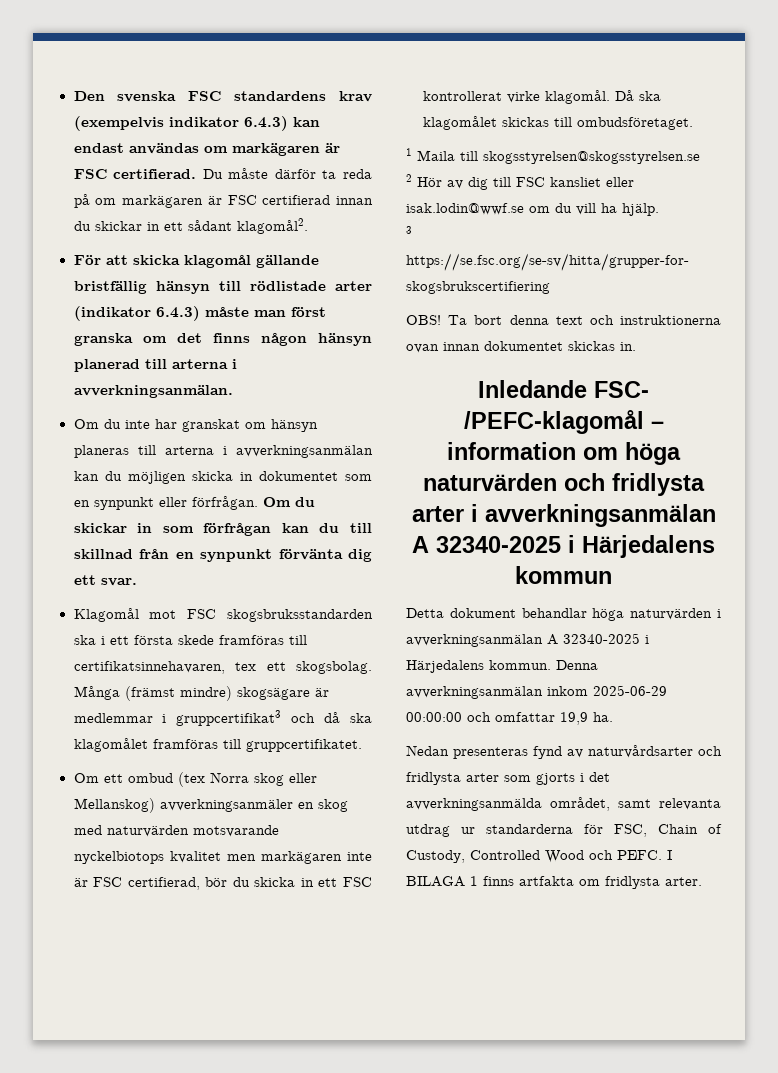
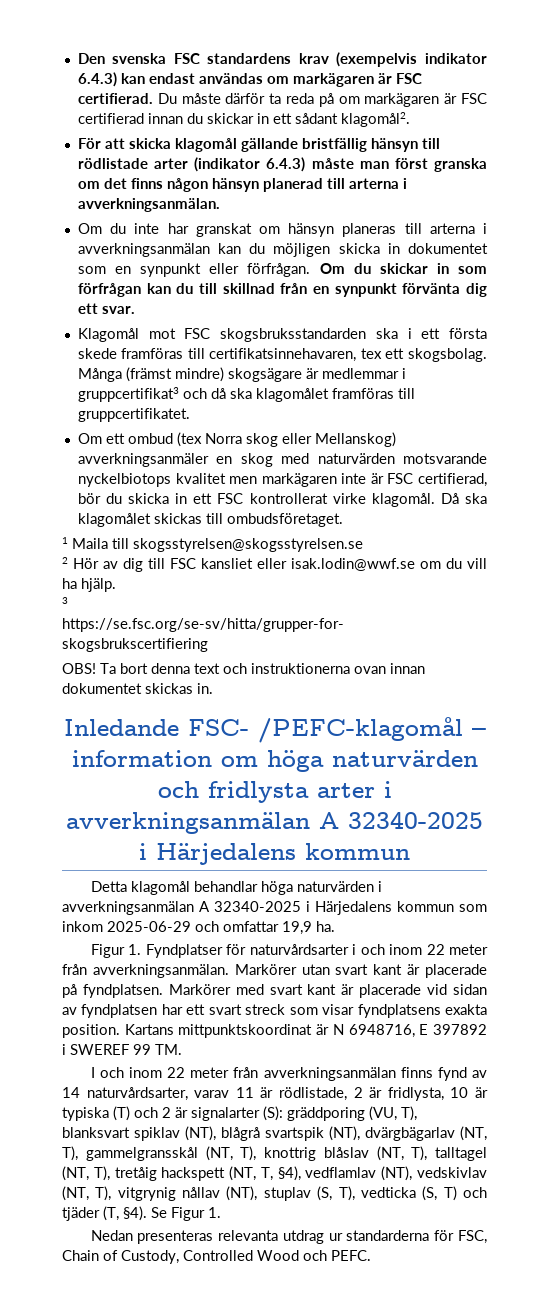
- Detta dokument behandlar höga naturvärden i avverkningsanmälan A 32340-2025 i Härjedalens kommun. Denna avverkningsanmälan inkom 2025-06-29 00:00:00 och omfattar 19,9 ha.
+ Detta klagomål behandlar höga naturvärden i avverkningsanmälan A 32340-2025 i Härjedalens kommun som inkom 2025-06-29 och omfattar 19,9 ha.
- Nedan presenteras fynd av naturvårdsarter och fridlysta arter som gjorts i det avverkningsanmälda området, samt relevanta utdrag ur standarderna för FSC, Chain of Custody, Controlled Wood och PEFC. I BILAGA 1 finns artfakta om fridlysta arter.
+ Figur 1. Fyndplatser för naturvårdsarter i och inom 22 meter från avverkningsanmälan. Markörer utan svart kant är placerade på fyndplatsen. Markörer med svart kant är placerade vid sidan av fyndplatsen har ett svart streck som visar fyndplatsens exakta position. Kartans mittpunktskoordinat är N 6948716, E 397892 i SWEREF 99 TM.
+ I och inom 22 meter från avverkningsanmälan finns fynd av 14 naturvårdsarter, varav 11 är rödlistade, 2 är fridlysta, 10 är typiska (T) och 2 är signalarter (S): gräddporing (VU, T), blanksvart spiklav (NT), blågrå svartspik (NT), dvärgbägarlav (NT, T), gammelgransskål (NT, T), knottrig blåslav (NT, T), talltagel (NT, T), tretåig hackspett (NT, T, §4), vedflamlav (NT), vedskivlav (NT, T), vitgrynig nållav (NT), stuplav (S, T), vedticka (S, T) och tjäder (T, §4). Se Figur 1.
+ Nedan presenteras relevanta utdrag ur standarderna för FSC, Chain of Custody, Controlled Wood och PEFC.

